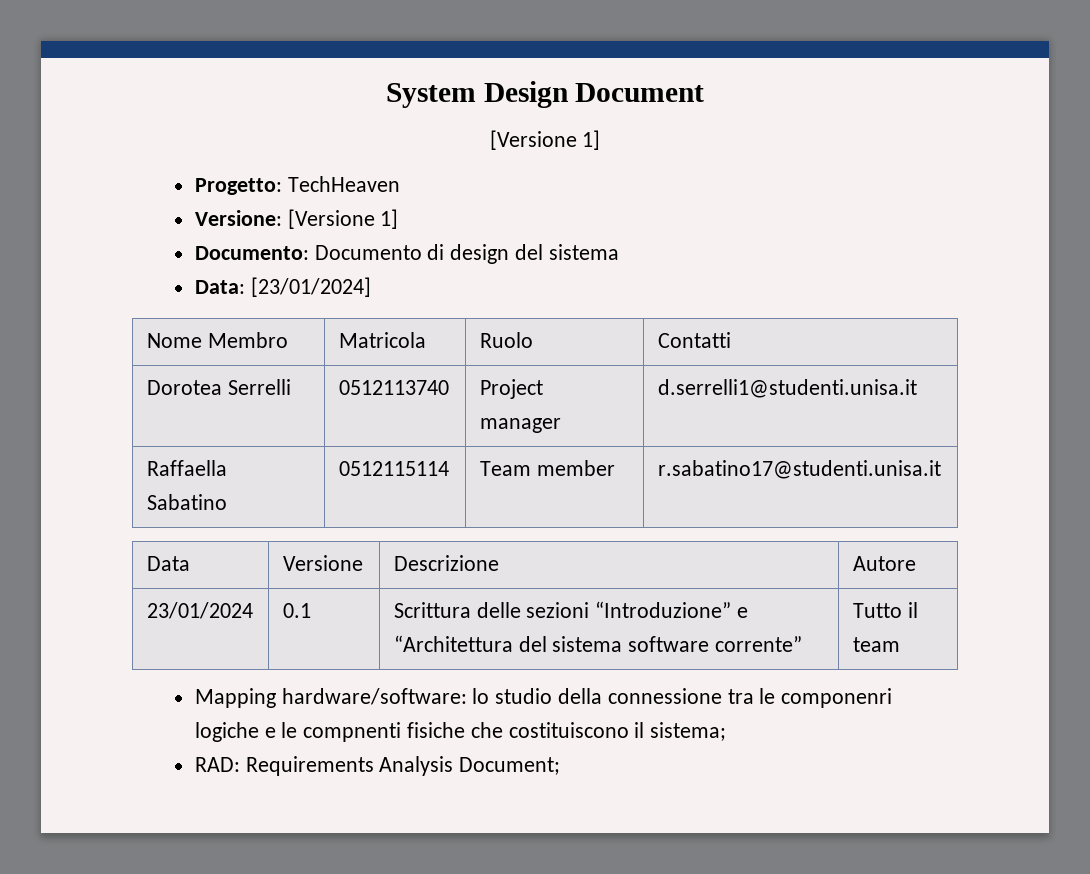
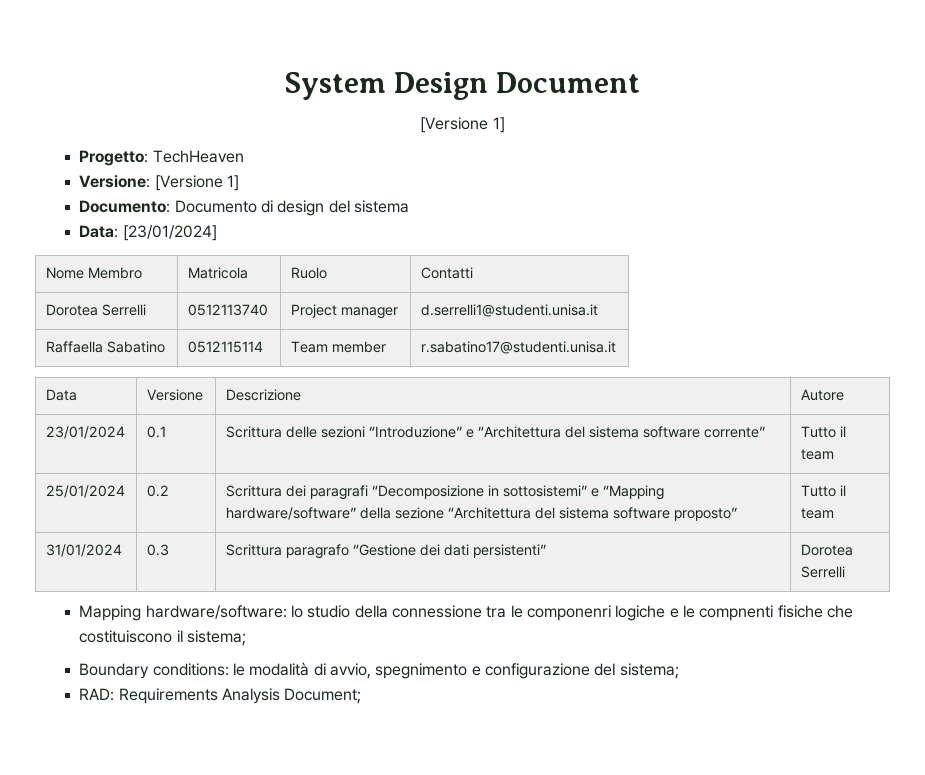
+ 25/01/2024 | 0.2 | Scrittura dei paragrafi “Decomposizione in sottosistemi” e “Mapping hardware/software” della sezione “Architettura del sistema software proposto” | Tutto il team
+ 31/01/2024 | 0.3 | Scrittura paragrafo “Gestione dei dati persistenti” | Dorotea Serrelli
+ Boundary conditions: le modalità di avvio, spegnimento e configurazione del sistema;

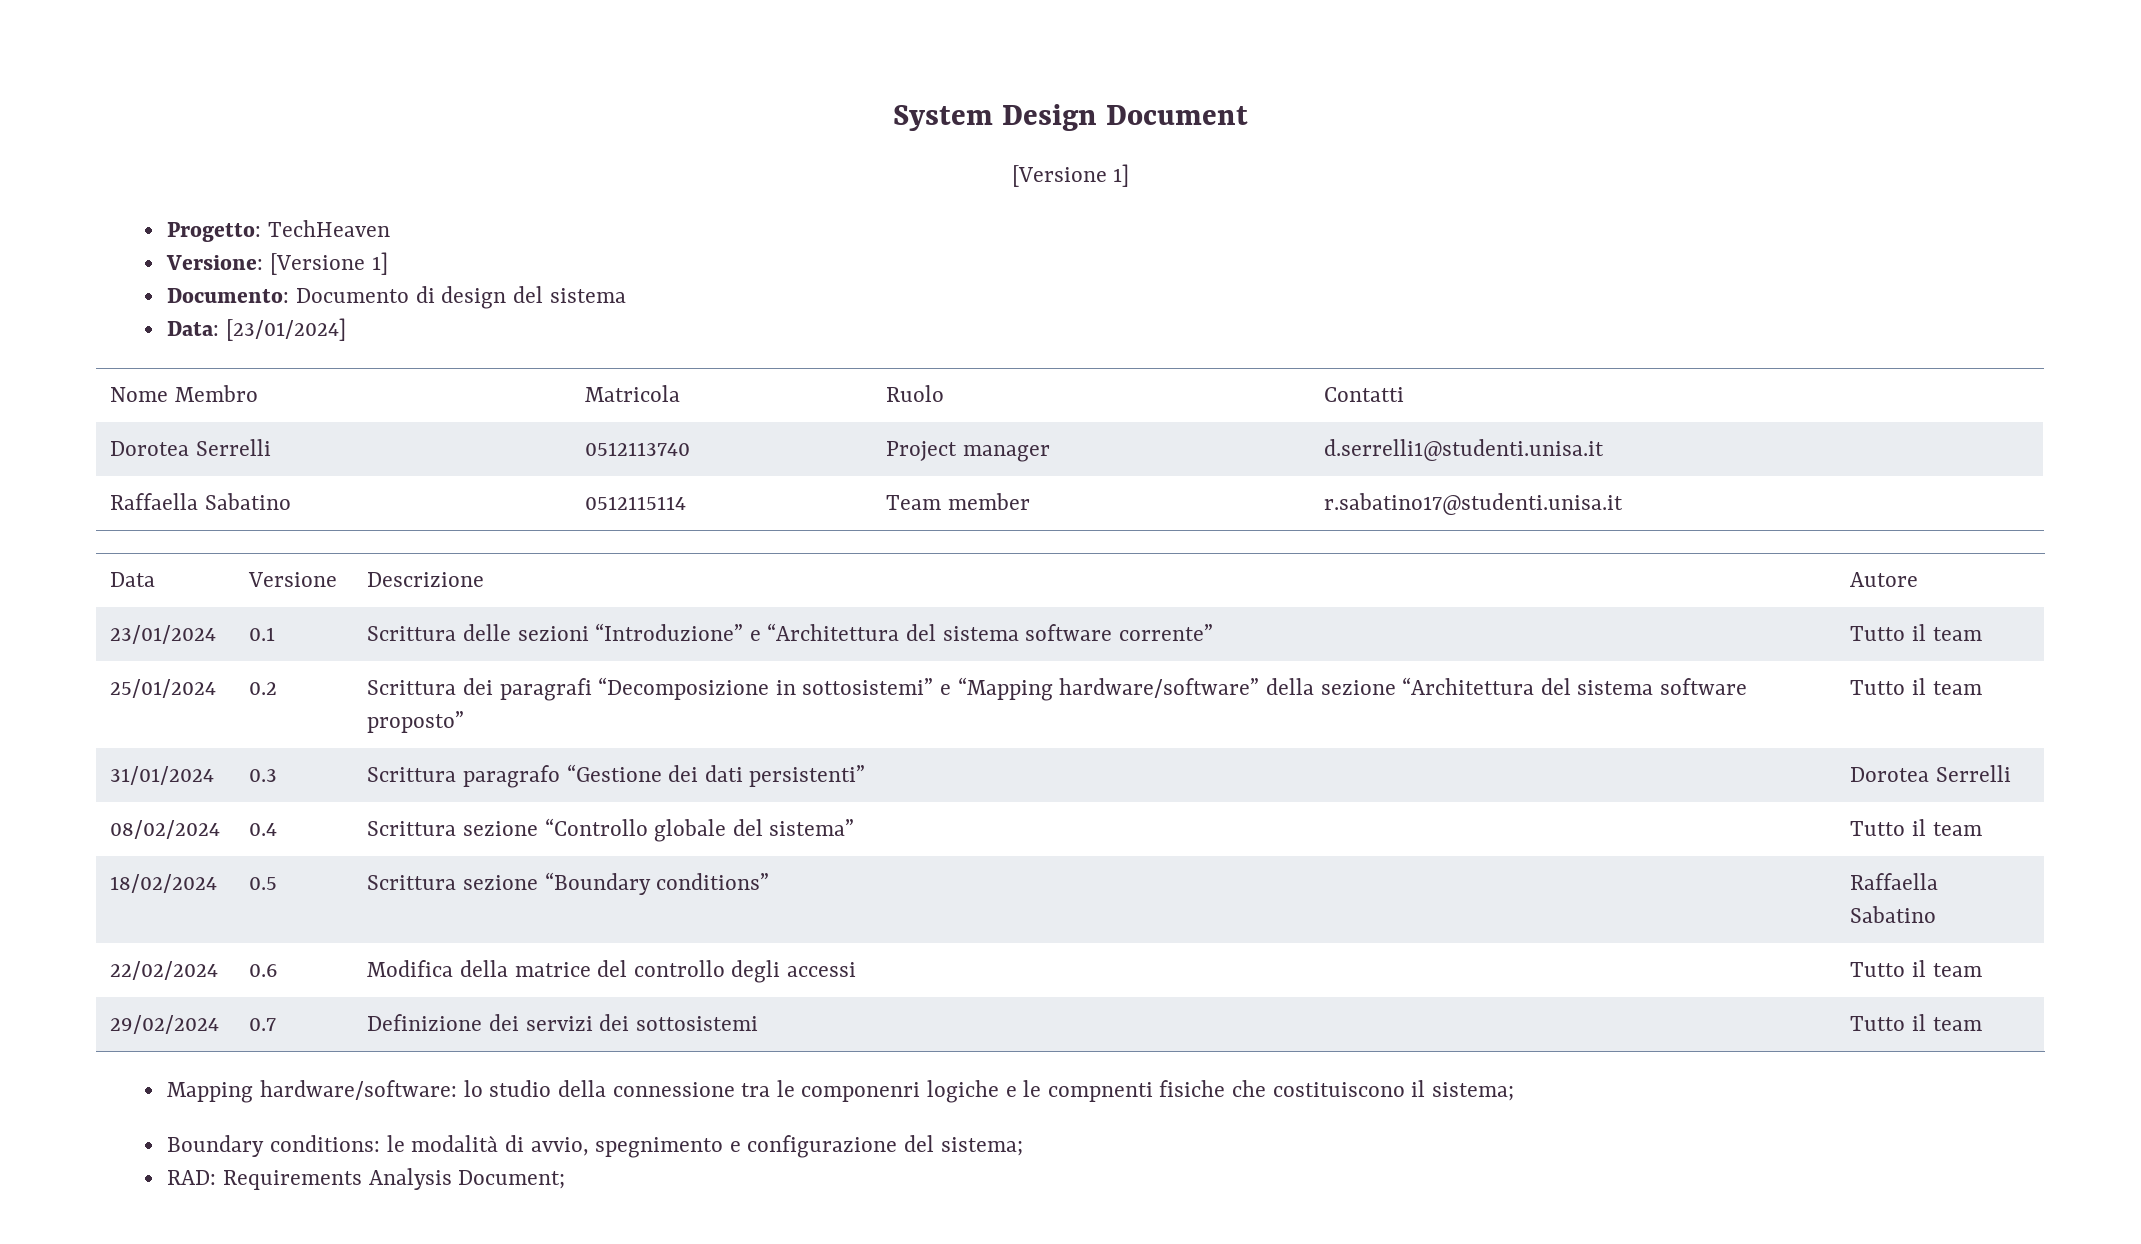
+ 08/02/2024 | 0.4 | Scrittura sezione “Controllo globale del sistema” | Tutto il team
+ 18/02/2024 | 0.5 | Scrittura sezione “Boundary conditions” | Raffaella Sabatino
+ 22/02/2024 | 0.6 | Modifica della matrice del controllo degli accessi | Tutto il team
+ 29/02/2024 | 0.7 | Definizione dei servizi dei sottosistemi | Tutto il team

